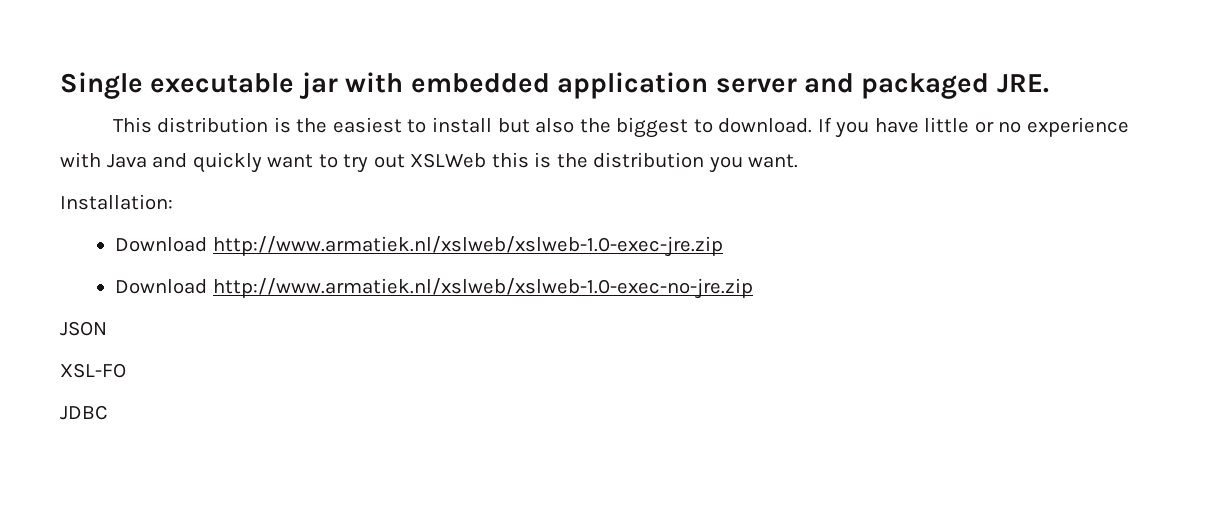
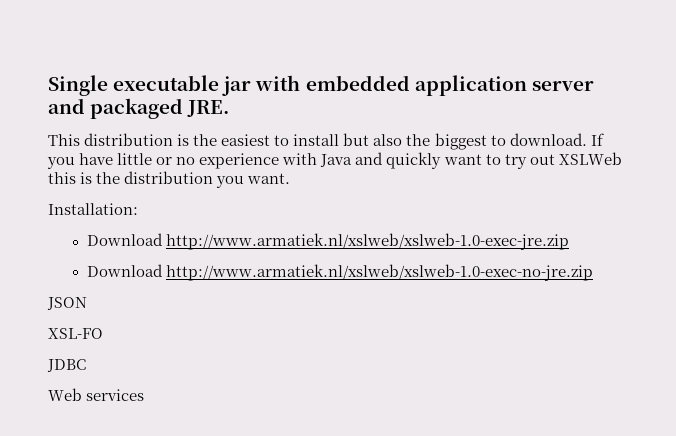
+ Web services

